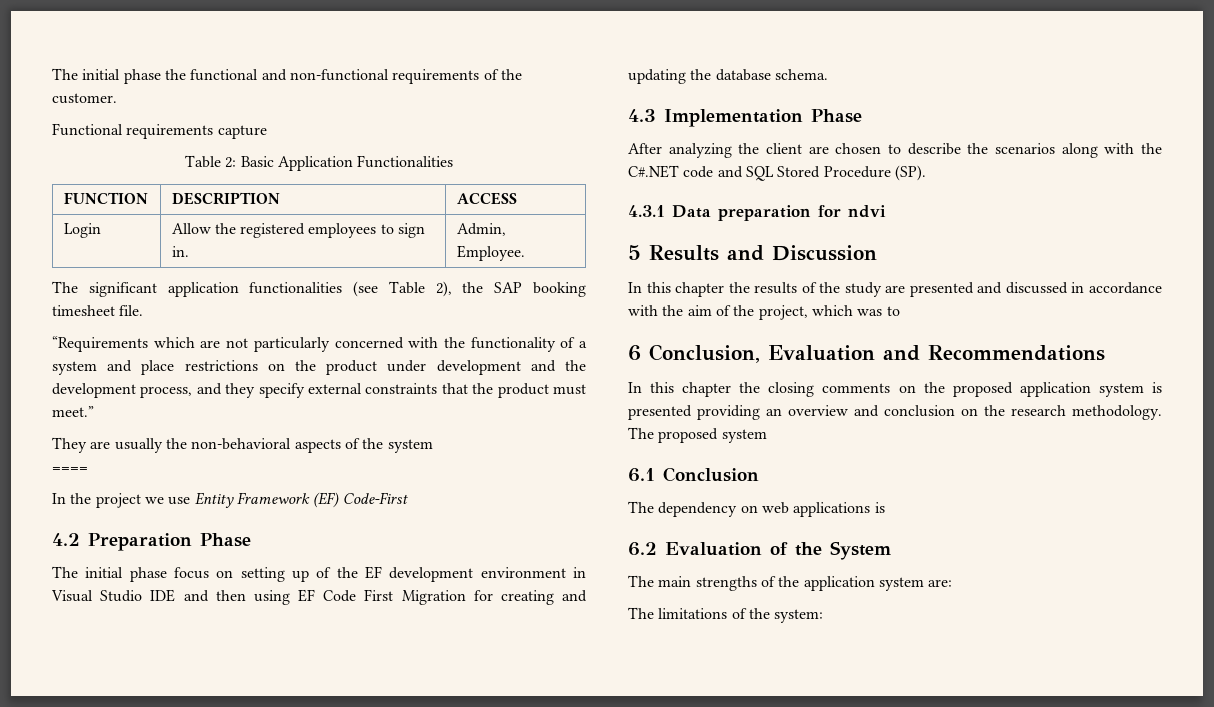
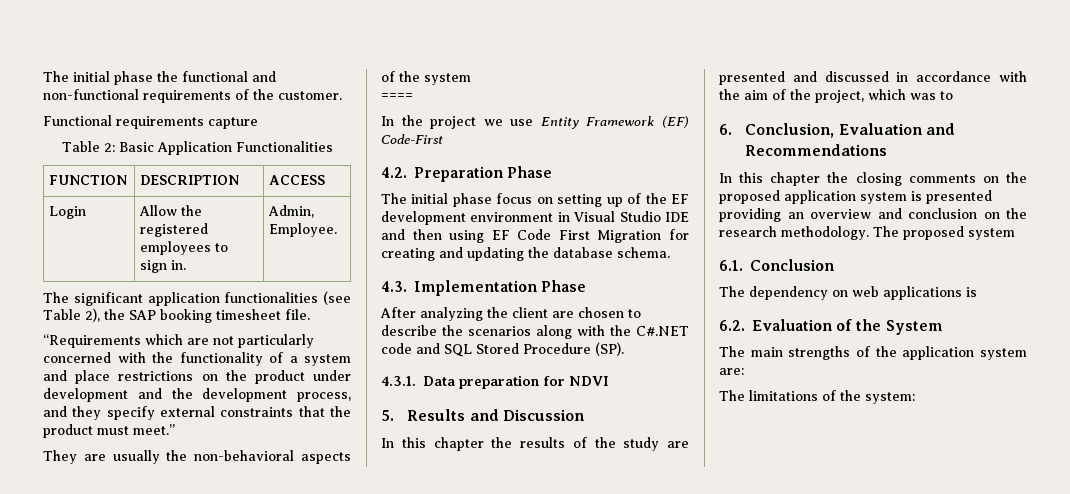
- 4.2 Preparation Phase
+ 4.2. Preparation Phase
- 4.3 Implementation Phase
+ 4.3. Implementation Phase
- 4.3.1 Data preparation for ndvi
- 5 Results and Discussion
+ 4.3.1. Data preparation for NDVI
+ 5. Results and Discussion
- 6 Conclusion, Evaluation and Recommendations
+ 6. Conclusion, Evaluation and Recommendations
- 6.1 Conclusion
+ 6.1. Conclusion
- 6.2 Evaluation of the System
+ 6.2. Evaluation of the System

